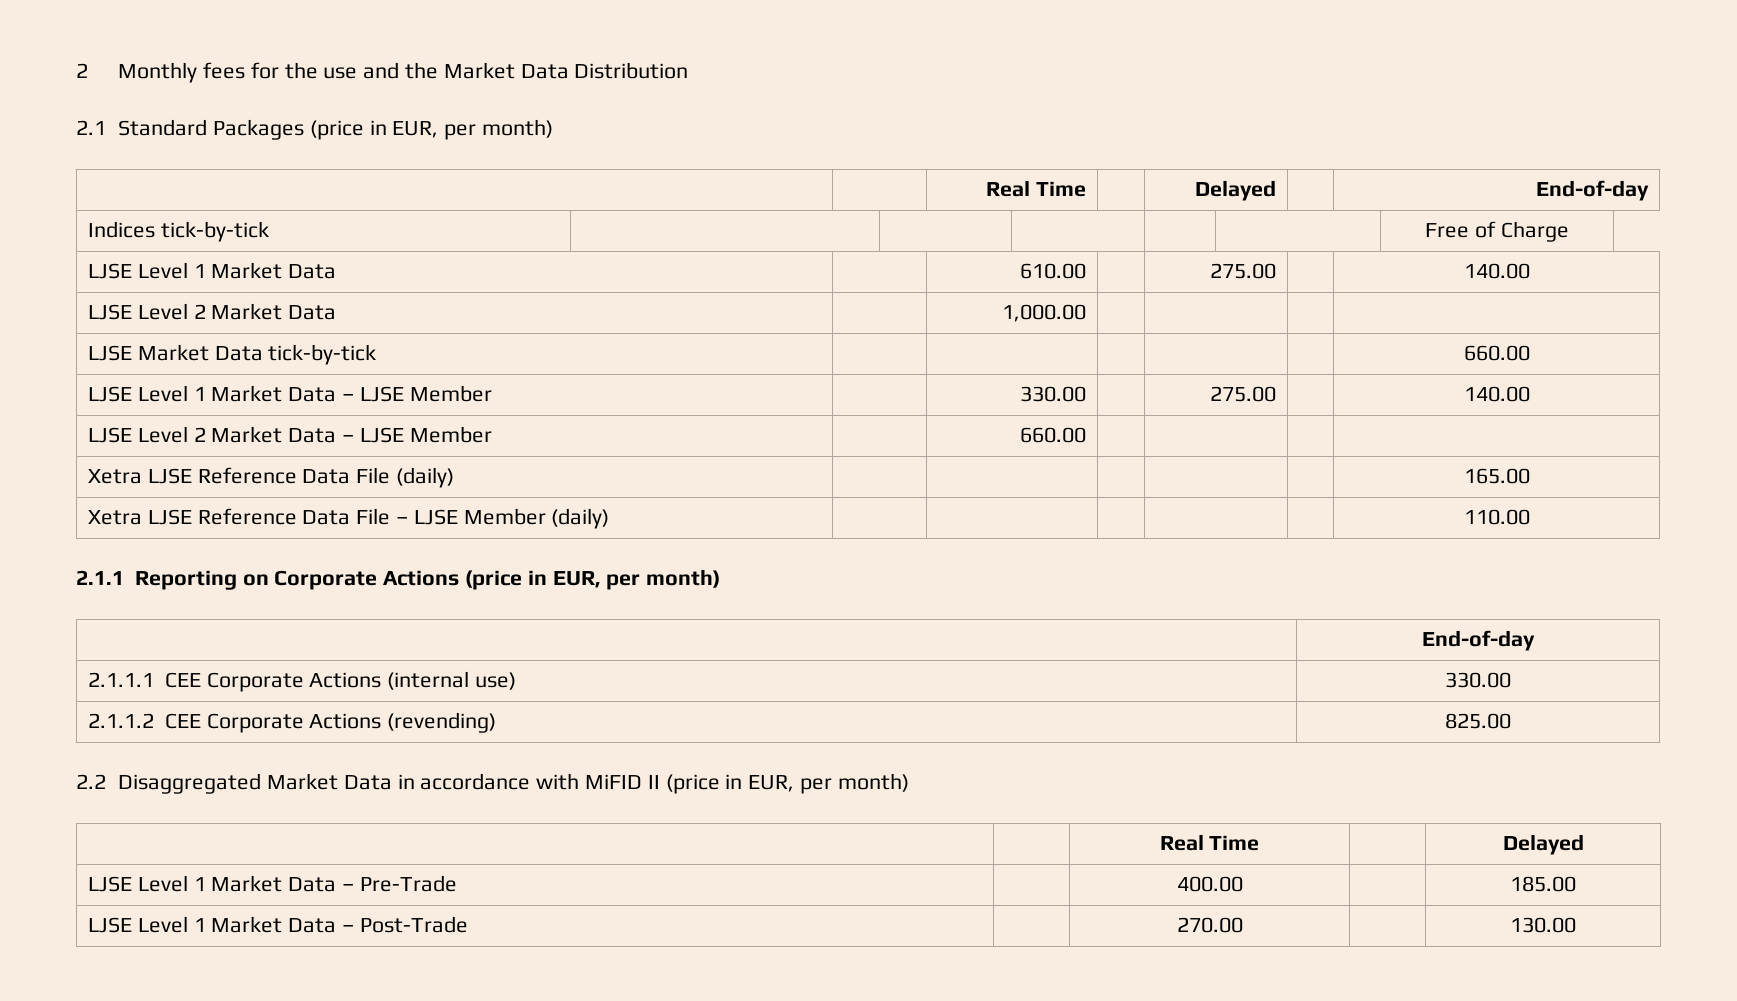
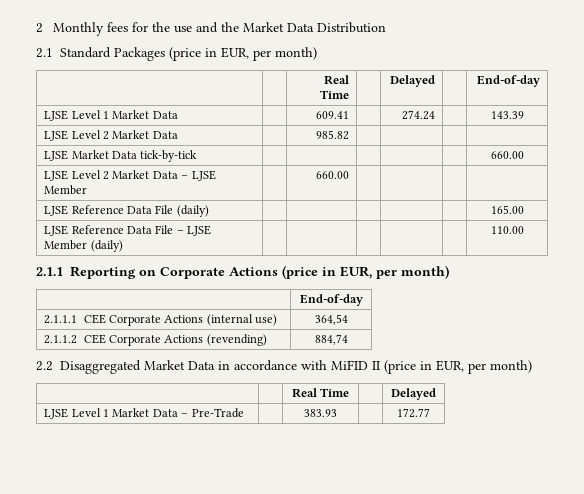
- Indices tick-by-tick | | | | | | Free of Charge
- LJSE Level 1 Market Data | | 610.00 | | 275.00 | | 140.00
+ LJSE Level 1 Market Data | | 609.41 | | 274.24 | | 143.39
- LJSE Level 2 Market Data | | 1,000.00 | | | |
+ LJSE Level 2 Market Data | | 985.82 | | | |
- LJSE Level 1 Market Data – LJSE Member | | 330.00 | | 275.00 | | 140.00
- Xetra LJSE Reference Data File (daily) | | | | | | 165.00
+ LJSE Reference Data File (daily) | | | | | | 165.00
- Xetra LJSE Reference Data File – LJSE Member (daily) | | | | | | 110.00
+ LJSE Reference Data File – LJSE Member (daily) | | | | | | 110.00
- 2.1.1.1 CEE Corporate Actions (internal use) | 330.00
+ 2.1.1.1 CEE Corporate Actions (internal use) | 364,54
- 2.1.1.2 CEE Corporate Actions (revending) | 825.00
+ 2.1.1.2 CEE Corporate Actions (revending) | 884,74
- LJSE Level 1 Market Data – Pre-Trade | | 400.00 | | 185.00
- LJSE Level 1 Market Data – Post-Trade | | 270.00 | | 130.00
+ LJSE Level 1 Market Data – Pre-Trade | | 383.93 | | 172.77

